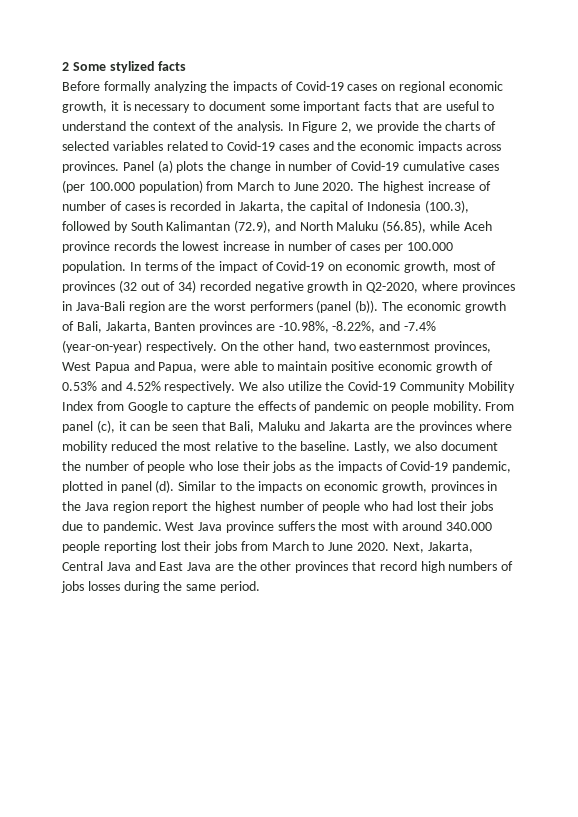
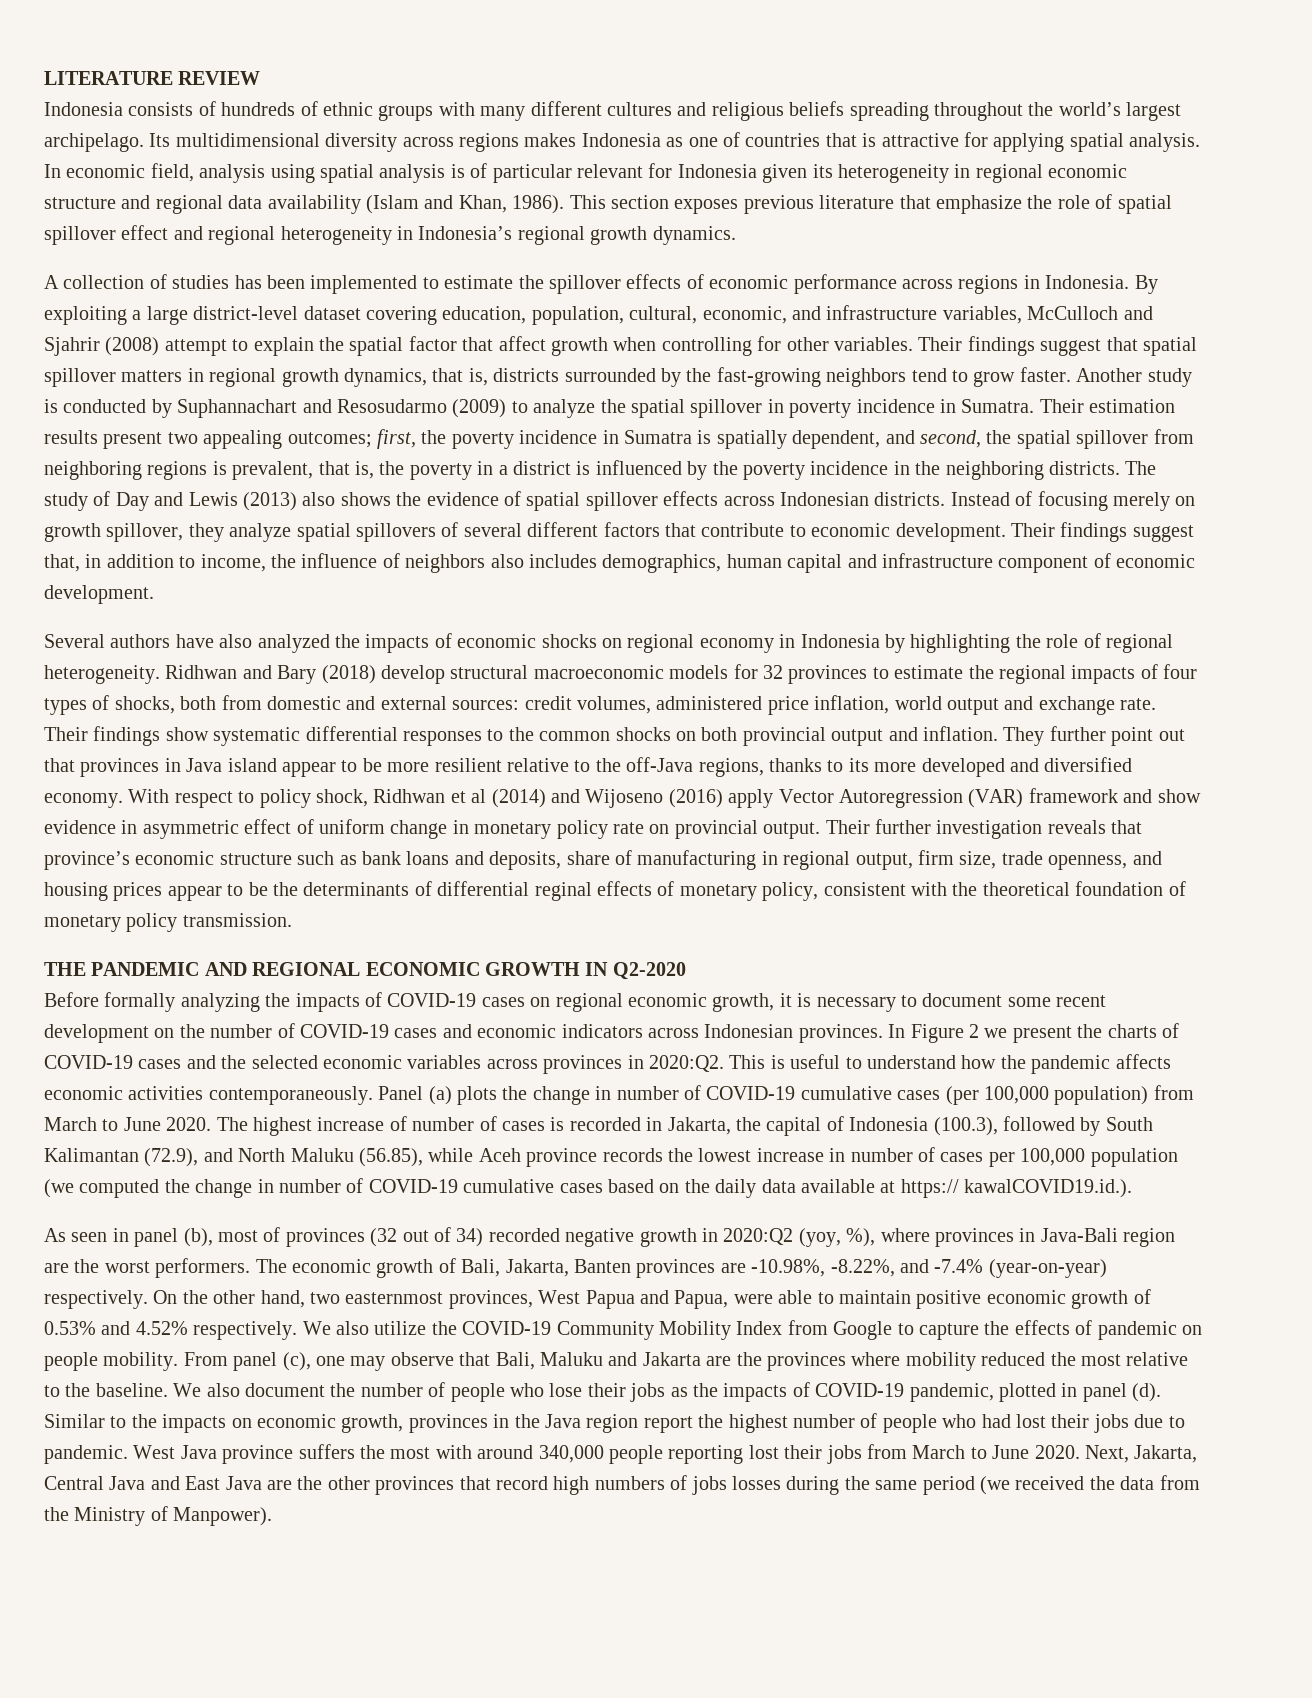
- 2 Some stylized facts
+ LITERATURE REVIEW
+ Indonesia consists of hundreds of ethnic groups with many different cultures and religious beliefs spreading throughout the world’s largest archipelago. Its multidimensional diversity across regions makes Indonesia as one of countries that is attractive for applying spatial analysis. In economic field, analysis using spatial analysis is of particular relevant for Indonesia given its heterogeneity in regional economic structure and regional data availability (Islam and Khan, 1986). This section exposes previous literature that emphasize the role of spatial spillover effect and regional heterogeneity in Indonesia’s regional growth dynamics.
+ A collection of studies has been implemented to estimate the spillover effects of economic performance across regions in Indonesia. By exploiting a large district-level dataset covering education, population, cultural, economic, and infrastructure variables, McCulloch and Sjahrir (2008) attempt to explain the spatial factor that affect growth when controlling for other variables. Their findings suggest that spatial spillover matters in regional growth dynamics, that is, districts surrounded by the fast-growing neighbors tend to grow faster. Another study is conducted by Suphannachart and Resosudarmo (2009) to analyze the spatial spillover in poverty incidence in Sumatra. Their estimation results present two appealing outcomes; first, the poverty incidence in Sumatra is spatially dependent, and second, the spatial spillover from neighboring regions is prevalent, that is, the poverty in a district is influenced by the poverty incidence in the neighboring districts. The study of Day and Lewis (2013) also shows the evidence of spatial spillover effects across Indonesian districts. Instead of focusing merely on growth spillover, they analyze spatial spillovers of several different factors that contribute to economic development. Their findings suggest that, in addition to income, the influence of neighbors also includes demographics, human capital and infrastructure component of economic development.
+ Several authors have also analyzed the impacts of economic shocks on regional economy in Indonesia by highlighting the role of regional heterogeneity. Ridhwan and Bary (2018) develop structural macroeconomic models for 32 provinces to estimate the regional impacts of four types of shocks, both from domestic and external sources: credit volumes, administered price inflation, world output and exchange rate. Their findings show systematic differential responses to the common shocks on both provincial output and inflation. They further point out that provinces in Java island appear to be more resilient relative to the off-Java regions, thanks to its more developed and diversified economy. With respect to policy shock, Ridhwan et al (2014) and Wijoseno (2016) apply Vector Autoregression (VAR) framework and show evidence in asymmetric effect of uniform change in monetary policy rate on provincial output. Their further investigation reveals that province’s economic structure such as bank loans and deposits, share of manufacturing in regional output, firm size, trade openness, and housing prices appear to be the determinants of differential reginal effects of monetary policy, consistent with the theoretical foundation of monetary policy transmission.
+ THE PANDEMIC AND REGIONAL ECONOMIC GROWTH IN Q2-2020
- Before formally analyzing the impacts of Covid-19 cases on regional economic growth, it is necessary to document some important facts that are useful to understand the context of the analysis. In Figure 2, we provide the charts of selected variables related to Covid-19 cases and the economic impacts across provinces.
+ Before formally analyzing the impacts of COVID-19 cases on regional economic growth, it is necessary to document some recent development on the number of COVID-19 cases and economic indicators across Indonesian provinces. In Figure 2 we present the charts of COVID-19 cases and the selected economic variables across provinces in 2020:Q2. This is useful to understand how the pandemic affects economic activities contemporaneously.
- Panel (a) plots the change in number of Covid-19 cumulative cases (per 100.000 population) from March to June 2020.
+ Panel (a) plots the change in number of COVID-19 cumulative cases (per 100,000 population) from March to June 2020.
- The highest increase of number of cases is recorded in Jakarta, the capital of Indonesia (100.3), followed by South Kalimantan (72.9), and North Maluku (56.85), while Aceh province records the lowest increase in number of cases per 100.000 population. In terms of the impact of Covid-19 on economic growth, most of provinces (32 out of 34) recorded negative growth in Q2-2020, where provinces in Java-Bali region are the worst performers (panel (b)).
+ The highest increase of number of cases is recorded in Jakarta, the capital of Indonesia (100.3), followed by South Kalimantan (72.9), and North Maluku (56.85), while Aceh province records the lowest increase in number of cases per 100,000 population (we computed the change in number of COVID-19 cumulative cases based on the daily data available at https:// kawalCOVID19.id.).
+ As seen in panel (b), most of provinces (32 out of 34) recorded negative growth in 2020:Q2 (yoy, %), where provinces in Java-Bali region are the worst performers.
- We also utilize the Covid-19 Community Mobility Index from Google to capture the effects of pandemic on people mobility.
+ We also utilize the COVID-19 Community Mobility Index from Google to capture the effects of pandemic on people mobility.
- From panel (c), it can be seen that Bali, Maluku and Jakarta are the provinces where mobility reduced the most relative to the baseline.
+ From panel (c), one may observe that Bali, Maluku and Jakarta are the provinces where mobility reduced the most relative to the baseline.
- Lastly, we also document the number of people who lose their jobs as the impacts of Covid-19 pandemic, plotted in panel (d).
+ We also document the number of people who lose their jobs as the impacts of COVID-19 pandemic, plotted in panel (d).
- West Java province suffers the most with around 340.000 people reporting lost their jobs from March to June 2020.
+ West Java province suffers the most with around 340,000 people reporting lost their jobs from March to June 2020.
- Next, Jakarta, Central Java and East Java are the other provinces that record high numbers of jobs losses during the same period.
+ Next, Jakarta, Central Java and East Java are the other provinces that record high numbers of jobs losses during the same period (we received the data from the Ministry of Manpower).

